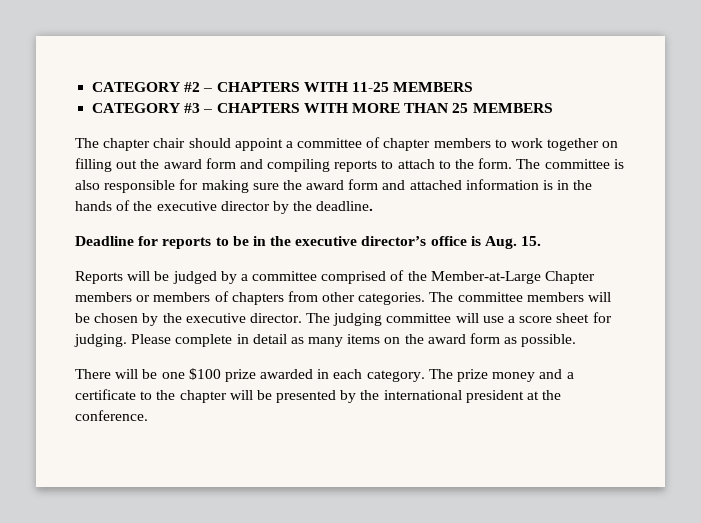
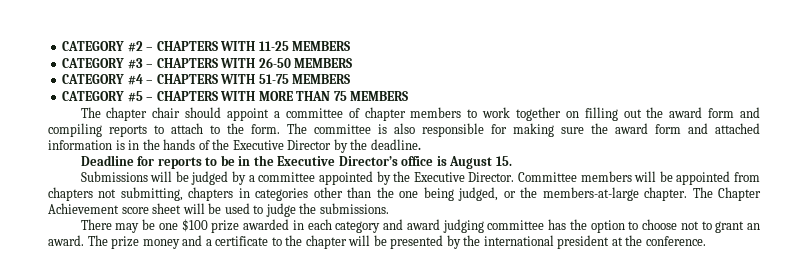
- CATEGORY #3 – CHAPTERS WITH MORE THAN 25 MEMBERS
+ CATEGORY #3 – CHAPTERS WITH 26-50 MEMBERS
+ CATEGORY #4 – CHAPTERS WITH 51-75 MEMBERS
+ CATEGORY #5 – CHAPTERS WITH MORE THAN 75 MEMBERS
- The committee is also responsible for making sure the award form and attached information is in the hands of the executive director by the deadline.
+ The committee is also responsible for making sure the award form and attached information is in the hands of the Executive Director by the deadline.
- Deadline for reports to be in the executive director’s office is Aug. 15.
+ Deadline for reports to be in the Executive Director’s office is August 15.
- Reports will be judged by a committee comprised of the Member-at-Large Chapter members or members of chapters from other categories. The committee members will be chosen by the executive director. The judging committee will use a score sheet for judging. Please complete in detail as many items on the award form as possible.
+ Submissions will be judged by a committee appointed by the Executive Director. Committee members will be appointed from chapters not submitting, chapters in categories other than the one being judged, or the members-at-large chapter. The Chapter Achievement score sheet will be used to judge the submissions.
- There will be one $100 prize awarded in each category.
+ There may be one $100 prize awarded in each category and award judging committee has the option to choose not to grant an award.

